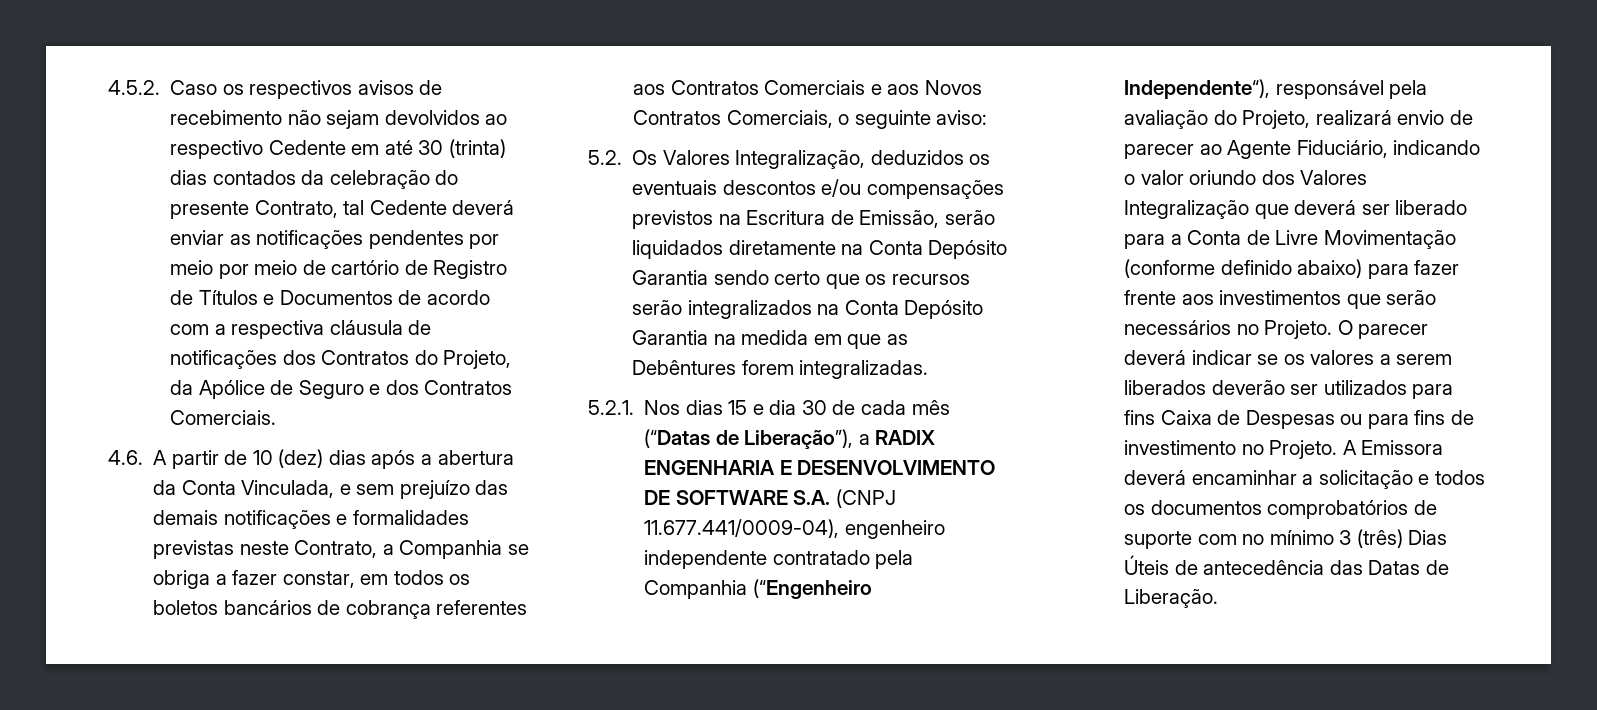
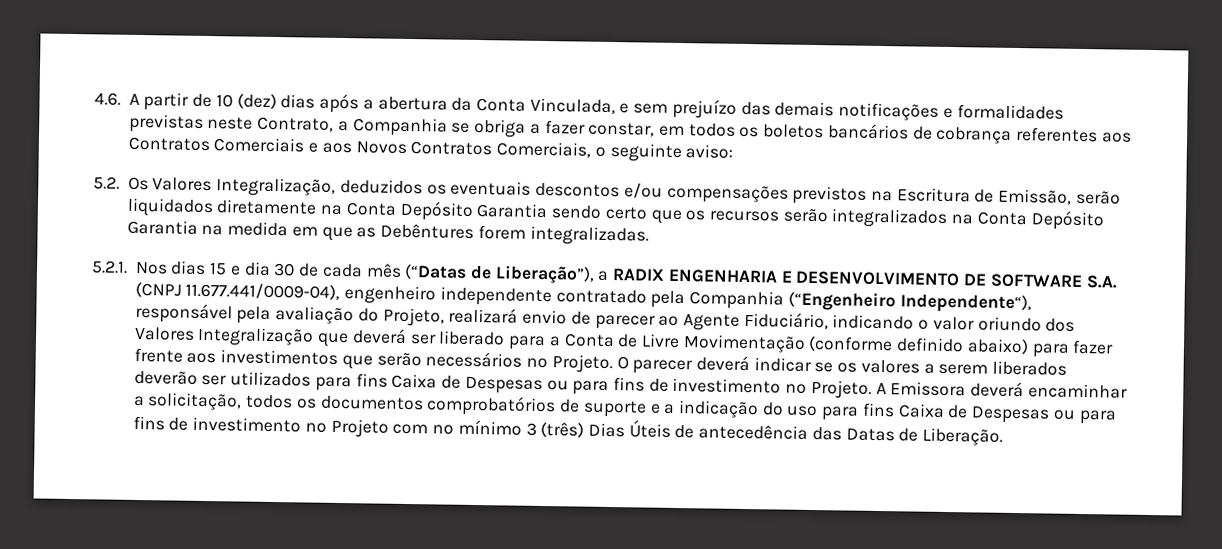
- 4.5.2. Caso os respectivos avisos de recebimento não sejam devolvidos ao respectivo Cedente em até 30 (trinta) dias contados da celebração do presente Contrato, tal Cedente deverá enviar as notificações pendentes por meio por meio de cartório de Registro de Títulos e Documentos de acordo com a respectiva cláusula de notificações dos Contratos do Projeto, da Apólice de Seguro e dos Contratos Comerciais.
- A Emissora deverá encaminhar a solicitação e todos os documentos comprobatórios de suporte com no mínimo 3 (três) Dias Úteis de antecedência das Datas de Liberação.
+ A Emissora deverá encaminhar a solicitação, todos os documentos comprobatórios de suporte e a indicação do uso para fins Caixa de Despesas ou para fins de investimento no Projeto com no mínimo 3 (três) Dias Úteis de antecedência das Datas de Liberação.

